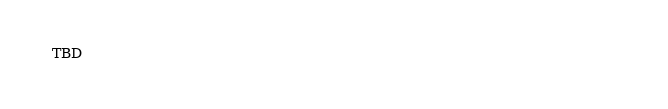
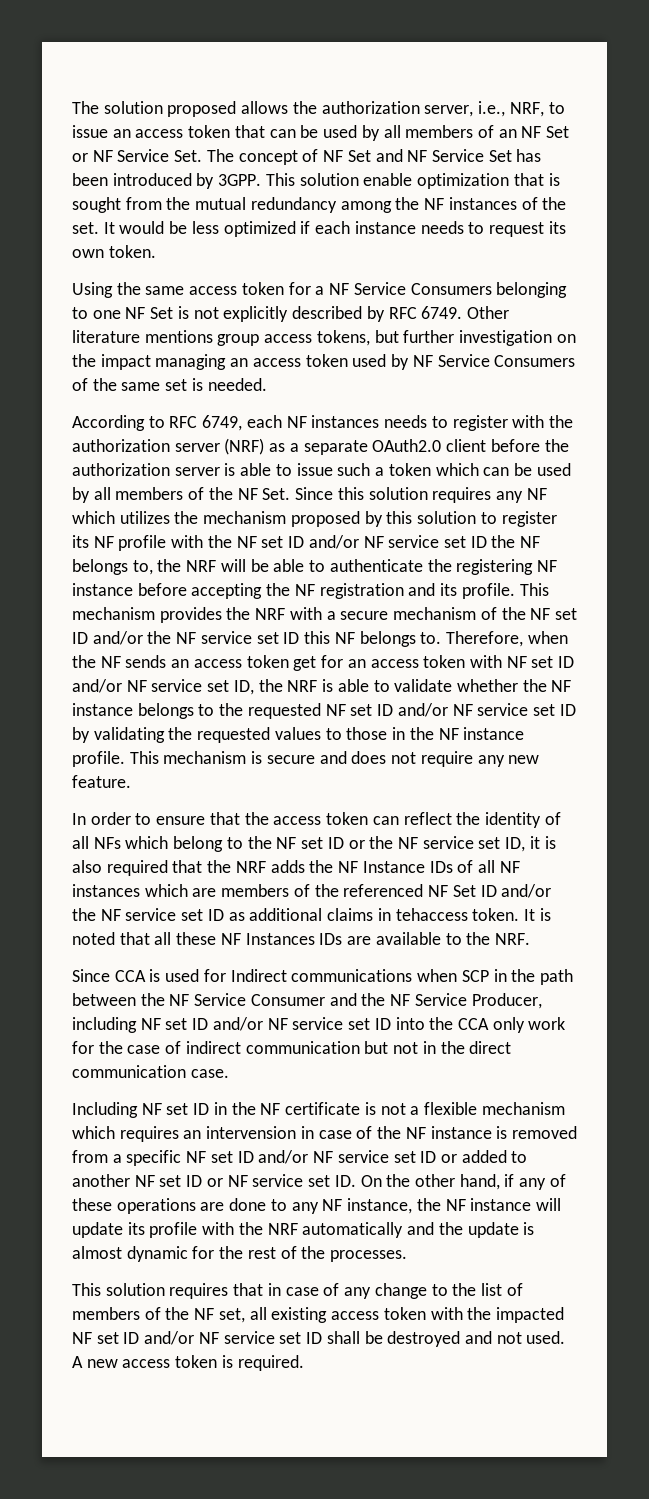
- TBD
+ The solution proposed allows the authorization server, i.e., NRF, to issue an access token that can be used by all members of an NF Set or NF Service Set. The concept of NF Set and NF Service Set has been introduced by 3GPP. This solution enable optimization that is sought from the mutual redundancy among the NF instances of the set. It would be less optimized if each instance needs to request its own token.
+ Using the same access token for a NF Service Consumers belonging to one NF Set is not explicitly described by RFC 6749. Other literature mentions group access tokens, but further investigation on the impact managing an access token used by NF Service Consumers of the same set is needed.
+ According to RFC 6749, each NF instances needs to register with the authorization server (NRF) as a separate OAuth2.0 client before the authorization server is able to issue such a token which can be used by all members of the NF Set. Since this solution requires any NF which utilizes the mechanism proposed by this solution to register its NF profile with the NF set ID and/or NF service set ID the NF belongs to, the NRF will be able to authenticate the registering NF instance before accepting the NF registration and its profile. This mechanism provides the NRF with a secure mechanism of the NF set ID and/or the NF service set ID this NF belongs to. Therefore, when the NF sends an access token get for an access token with NF set ID and/or NF service set ID, the NRF is able to validate whether the NF instance belongs to the requested NF set ID and/or NF service set ID by validating the requested values to those in the NF instance profile. This mechanism is secure and does not require any new feature.
+ In order to ensure that the access token can reflect the identity of all NFs which belong to the NF set ID or the NF service set ID, it is also required that the NRF adds the NF Instance IDs of all NF instances which are members of the referenced NF Set ID and/or the NF service set ID as additional claims in tehaccess token. It is noted that all these NF Instances IDs are available to the NRF.
+ Since CCA is used for Indirect communications when SCP in the path between the NF Service Consumer and the NF Service Producer, including NF set ID and/or NF service set ID into the CCA only work for the case of indirect communication but not in the direct communication case.
+ Including NF set ID in the NF certificate is not a flexible mechanism which requires an intervension in case of the NF instance is removed from a specific NF set ID and/or NF service set ID or added to another NF set ID or NF service set ID. On the other hand, if any of these operations are done to any NF instance, the NF instance will update its profile with the NRF automatically and the update is almost dynamic for the rest of the processes.
+ This solution requires that in case of any change to the list of members of the NF set, all existing access token with the impacted NF set ID and/or NF service set ID shall be destroyed and not used. A new access token is required.

